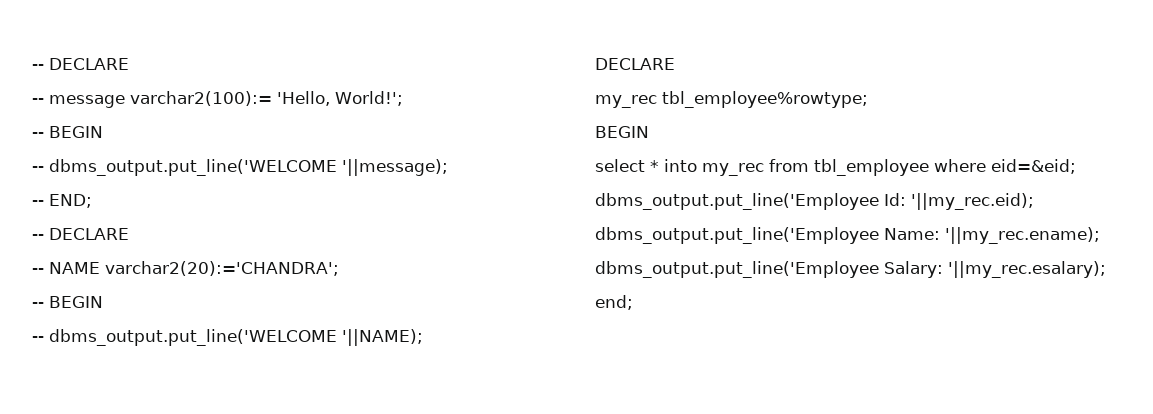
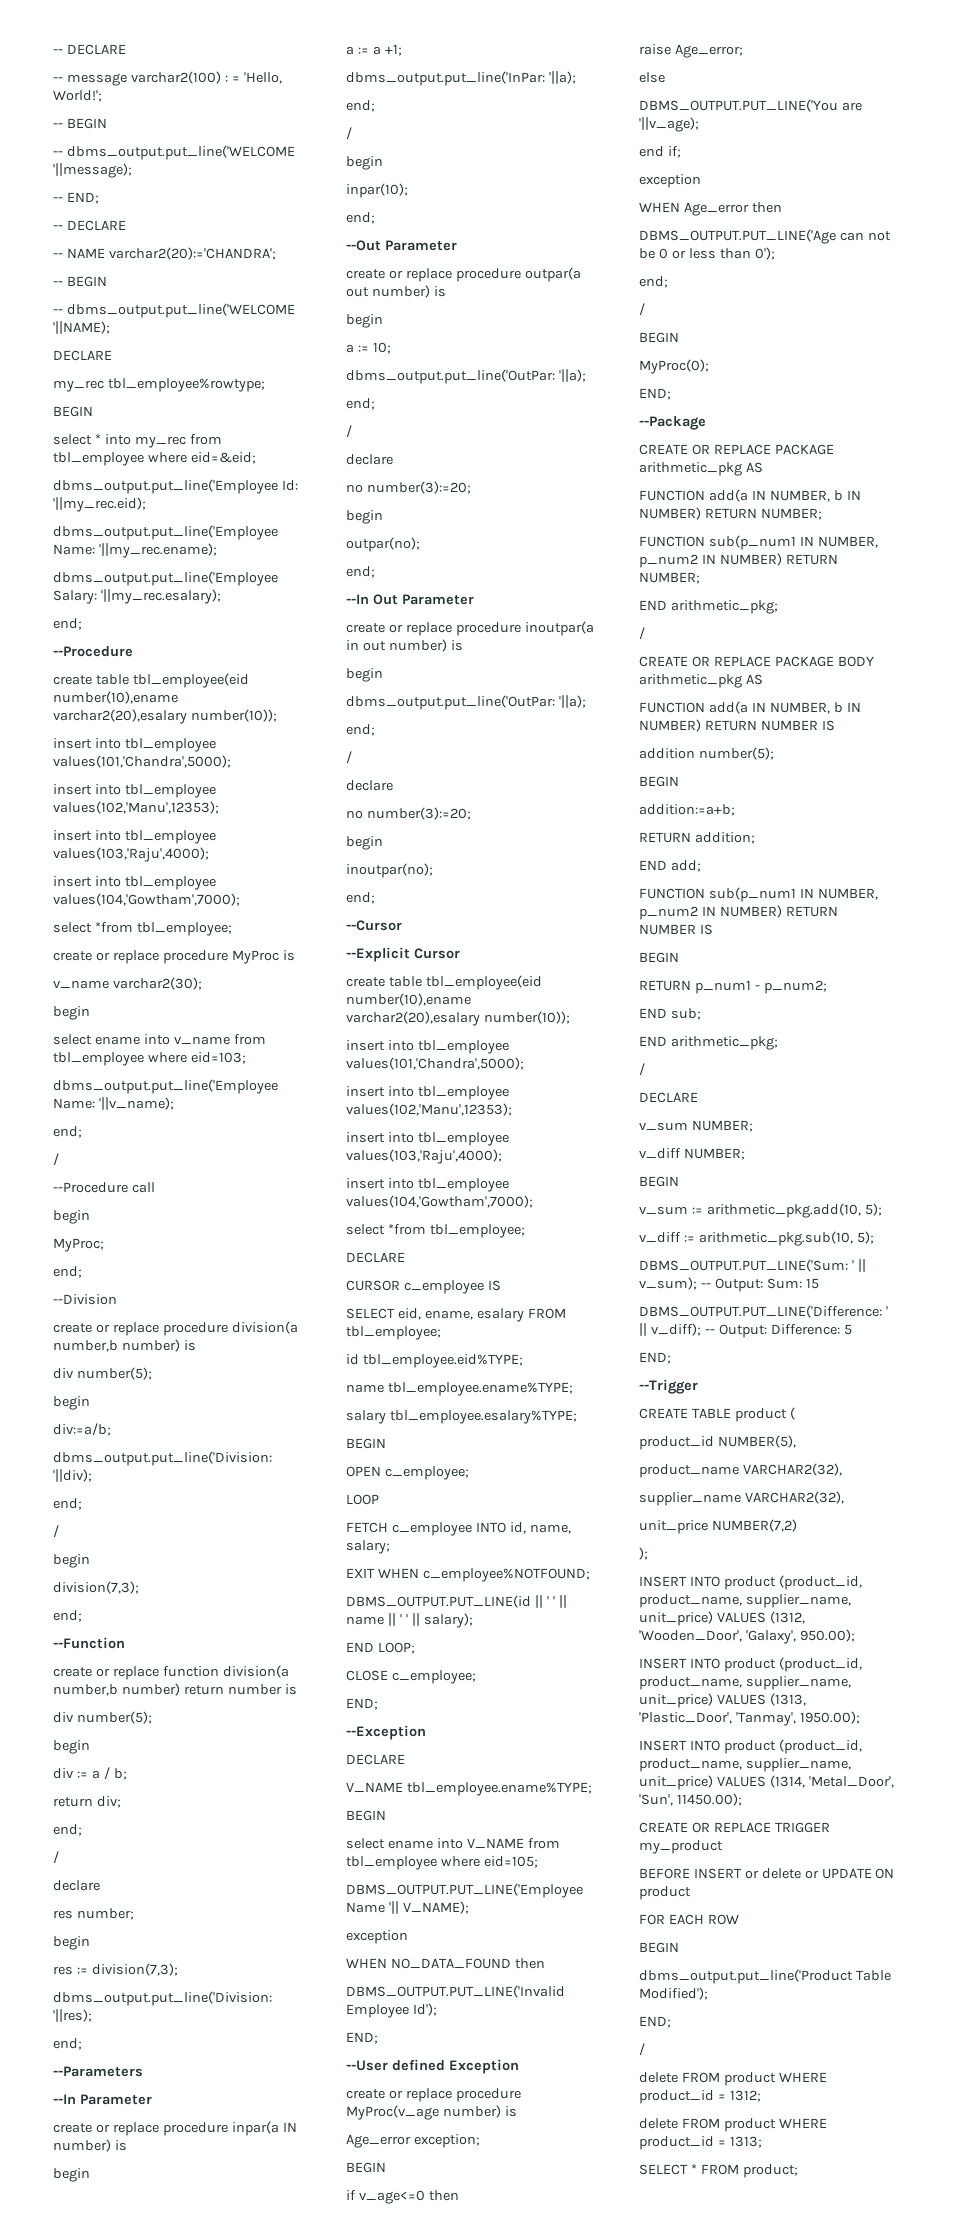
- -- message varchar2(100):= 'Hello, World!';
+ -- message varchar2(100) : = 'Hello, World!';
  dbms_output.put_line('Employee Salary: '||my_rec.esalary);
  end;
+ --Procedure
+ create table tbl_employee(eid number(10),ename varchar2(20),esalary number(10));
+ insert into tbl_employee values(101,'Chandra',5000);
+ insert into tbl_employee values(102,'Manu',12353);
+ insert into tbl_employee values(103,'Raju',4000);
+ insert into tbl_employee values(104,'Gowtham',7000);
+ select *from tbl_employee;
+ create or replace procedure MyProc is
+ v_name varchar2(30);
+ begin
+ select ename into v_name from tbl_employee where eid=103;
+ dbms_output.put_line('Employee Name: '||v_name);
+ end;
+ /
+ --Procedure call
+ begin
+ MyProc;
+ end;
+ --Division
+ create or replace procedure division(a number,b number) is
+ div number(5);
+ begin
+ div:=a/b;
+ dbms_output.put_line('Division: '||div);
+ end;
+ /
+ begin
+ division(7,3);
+ end;
+ --Function
+ create or replace function division(a number,b number) return number is
+ div number(5);
+ begin
+ div := a / b;
+ return div;
+ end;
+ /
+ declare
+ res number;
+ begin
+ res := division(7,3);
+ dbms_output.put_line('Division: '||res);
+ end;
+ --Parameters
+ --In Parameter
+ create or replace procedure inpar(a IN number) is
+ begin
+ a := a +1;
+ dbms_output.put_line('InPar: '||a);
+ end;
+ /
+ begin
+ inpar(10);
+ end;
+ --Out Parameter
+ create or replace procedure outpar(a out number) is
+ begin
+ a := 10;
+ dbms_output.put_line('OutPar: '||a);
+ end;
+ /
+ declare
+ no number(3):=20;
+ begin
+ outpar(no);
+ end;
+ --In Out Parameter
+ create or replace procedure inoutpar(a in out number) is
+ begin
+ dbms_output.put_line('OutPar: '||a);
+ end;
+ /
+ declare
+ no number(3):=20;
+ begin
+ inoutpar(no);
+ end;
+ --Cursor
+ --Explicit Cursor
+ create table tbl_employee(eid number(10),ename varchar2(20),esalary number(10));
+ insert into tbl_employee values(101,'Chandra',5000);
+ insert into tbl_employee values(102,'Manu',12353);
+ insert into tbl_employee values(103,'Raju',4000);
+ insert into tbl_employee values(104,'Gowtham',7000);
+ select *from tbl_employee;
+ DECLARE
+ CURSOR c_employee IS
+ SELECT eid, ename, esalary FROM tbl_employee;
+ id tbl_employee.eid%TYPE;
+ name tbl_employee.ename%TYPE;
+ salary tbl_employee.esalary%TYPE;
+ BEGIN
+ OPEN c_employee;
+ LOOP
+ FETCH c_employee INTO id, name, salary;
+ EXIT WHEN c_employee%NOTFOUND;
+ DBMS_OUTPUT.PUT_LINE(id || ' ' || name || ' ' || salary);
+ END LOOP;
+ CLOSE c_employee;
+ END;
+ --Exception
+ DECLARE
+ V_NAME tbl_employee.ename%TYPE;
+ BEGIN
+ select ename into V_NAME from tbl_employee where eid=105;
+ DBMS_OUTPUT.PUT_LINE('Employee Name '|| V_NAME);
+ exception
+ WHEN NO_DATA_FOUND then
+ DBMS_OUTPUT.PUT_LINE('Invalid Employee Id');
+ END;
+ --User defined Exception
+ create or replace procedure MyProc(v_age number) is
+ Age_error exception;
+ BEGIN
+ if v_age<=0 then
+ raise Age_error;
+ else
+ DBMS_OUTPUT.PUT_LINE('You are '||v_age);
+ end if;
+ exception
+ WHEN Age_error then
+ DBMS_OUTPUT.PUT_LINE('Age can not be 0 or less than 0');
+ end;
+ /
+ BEGIN
+ MyProc(0);
+ END;
+ --Package
+ CREATE OR REPLACE PACKAGE arithmetic_pkg AS
+ FUNCTION add(a IN NUMBER, b IN NUMBER) RETURN NUMBER;
+ FUNCTION sub(p_num1 IN NUMBER, p_num2 IN NUMBER) RETURN NUMBER;
+ END arithmetic_pkg;
+ /
+ CREATE OR REPLACE PACKAGE BODY arithmetic_pkg AS
+ FUNCTION add(a IN NUMBER, b IN NUMBER) RETURN NUMBER IS
+ addition number(5);
+ BEGIN
+ addition:=a+b;
+ RETURN addition;
+ END add;
+ FUNCTION sub(p_num1 IN NUMBER, p_num2 IN NUMBER) RETURN NUMBER IS
+ BEGIN
+ RETURN p_num1 - p_num2;
+ END sub;
+ END arithmetic_pkg;
+ /
+ DECLARE
+ v_sum NUMBER;
+ v_diff NUMBER;
+ BEGIN
+ v_sum := arithmetic_pkg.add(10, 5);
+ v_diff := arithmetic_pkg.sub(10, 5);
+ DBMS_OUTPUT.PUT_LINE('Sum: ' || v_sum); -- Output: Sum: 15
+ DBMS_OUTPUT.PUT_LINE('Difference: ' || v_diff); -- Output: Difference: 5
+ END;
+ --Trigger
+ CREATE TABLE product (
+ product_id NUMBER(5),
+ product_name VARCHAR2(32),
+ supplier_name VARCHAR2(32),
+ unit_price NUMBER(7,2)
+ );
+ INSERT INTO product (product_id, product_name, supplier_name, unit_price) VALUES (1312, 'Wooden_Door', 'Galaxy', 950.00);
+ INSERT INTO product (product_id, product_name, supplier_name, unit_price) VALUES (1313, 'Plastic_Door', 'Tanmay', 1950.00);
+ INSERT INTO product (product_id, product_name, supplier_name, unit_price) VALUES (1314, 'Metal_Door', 'Sun', 11450.00);
+ CREATE OR REPLACE TRIGGER my_product
+ BEFORE INSERT or delete or UPDATE ON product
+ FOR EACH ROW
+ BEGIN
+ dbms_output.put_line('Product Table Modified');
+ END;
+ /
+ delete FROM product WHERE product_id = 1312;
+ delete FROM product WHERE product_id = 1313;
+ SELECT * FROM product;

